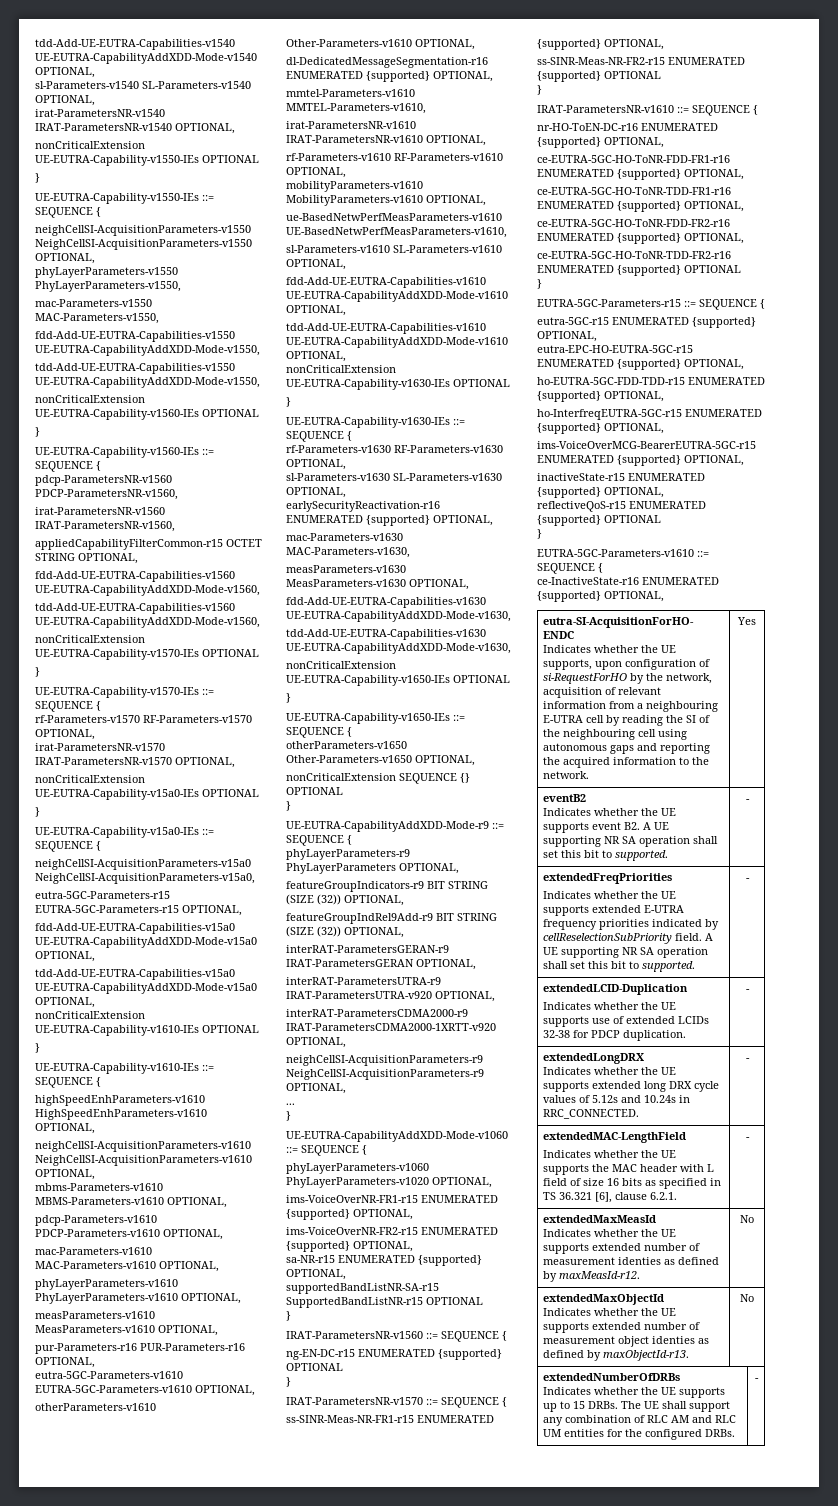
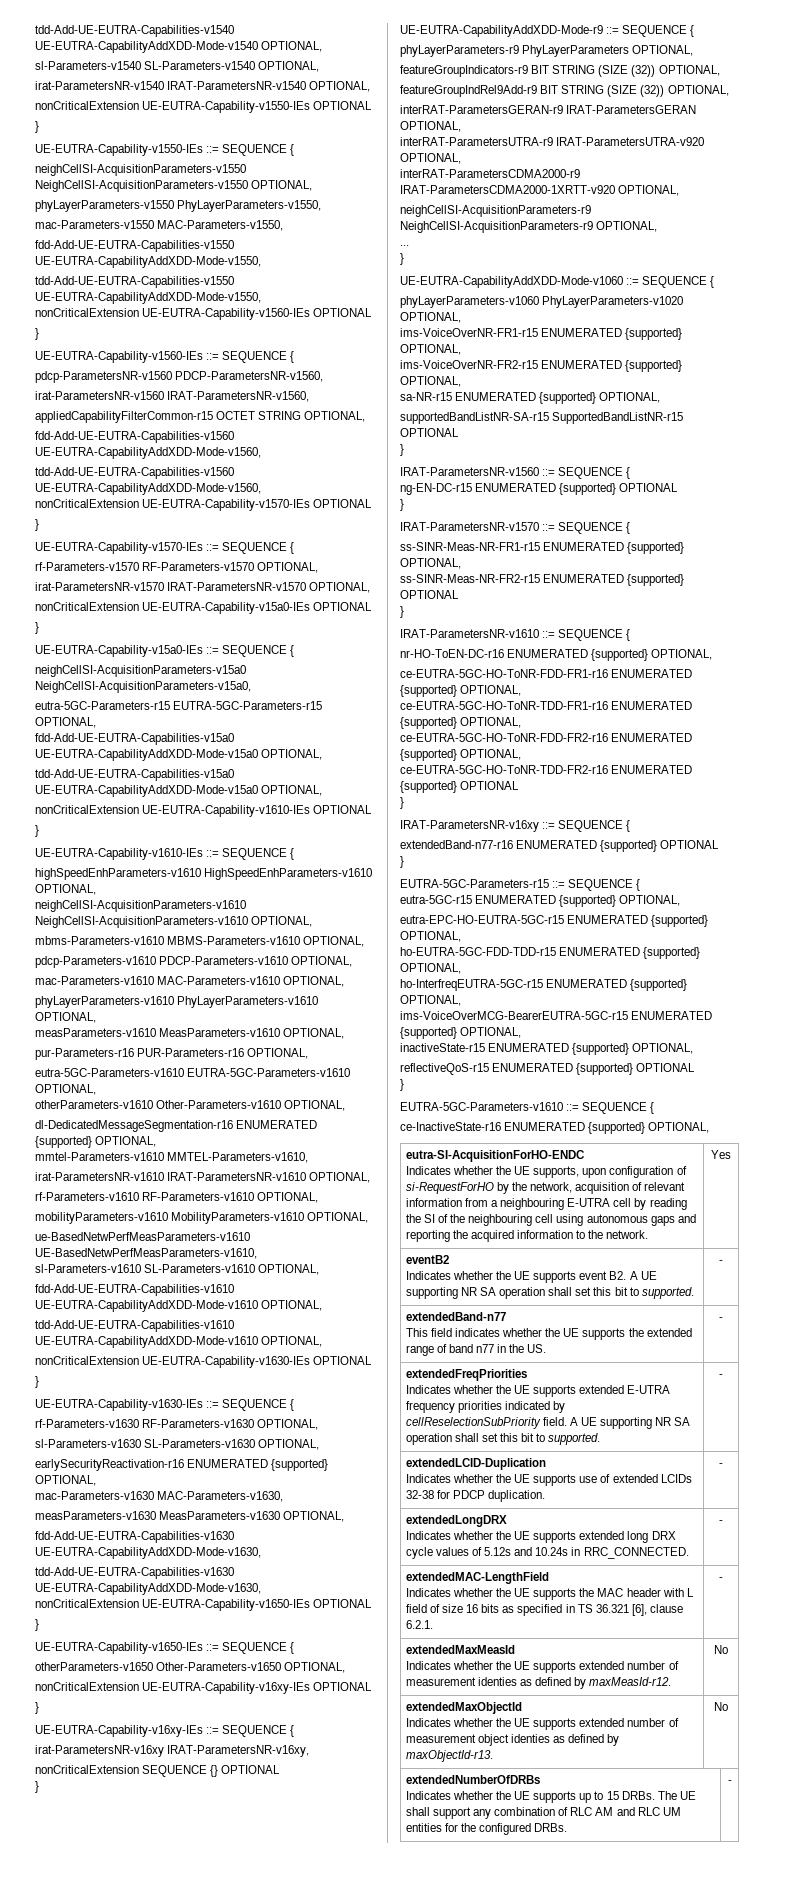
+ nonCriticalExtension UE-EUTRA-Capability-v16xy-IEs OPTIONAL
+ }
+ UE-EUTRA-Capability-v16xy-IEs ::= SEQUENCE {
+ irat-ParametersNR-v16xy IRAT-ParametersNR-v16xy,
+ IRAT-ParametersNR-v16xy ::= SEQUENCE {
+ extendedBand-n77-r16 ENUMERATED {supported} OPTIONAL
+ }
+ extendedBand-n77
+ This field indicates whether the UE supports the extended range of band n77 in the US. | -

